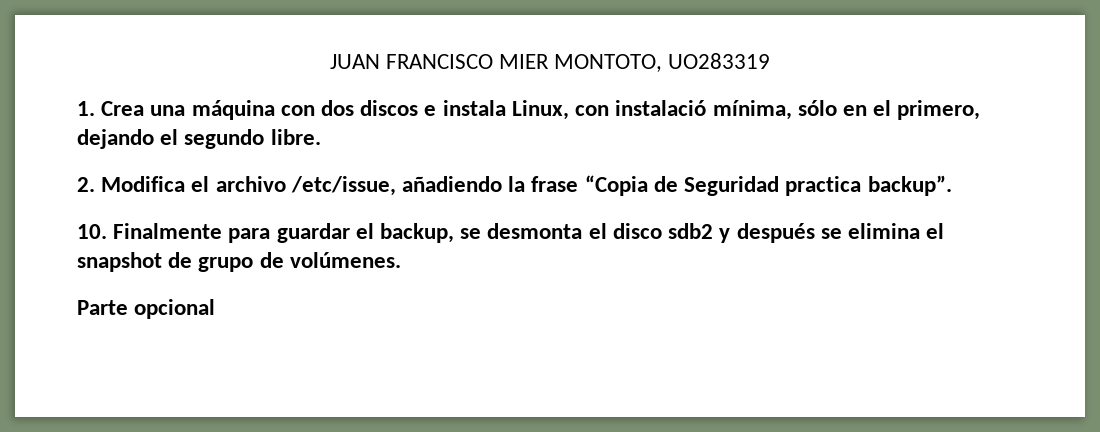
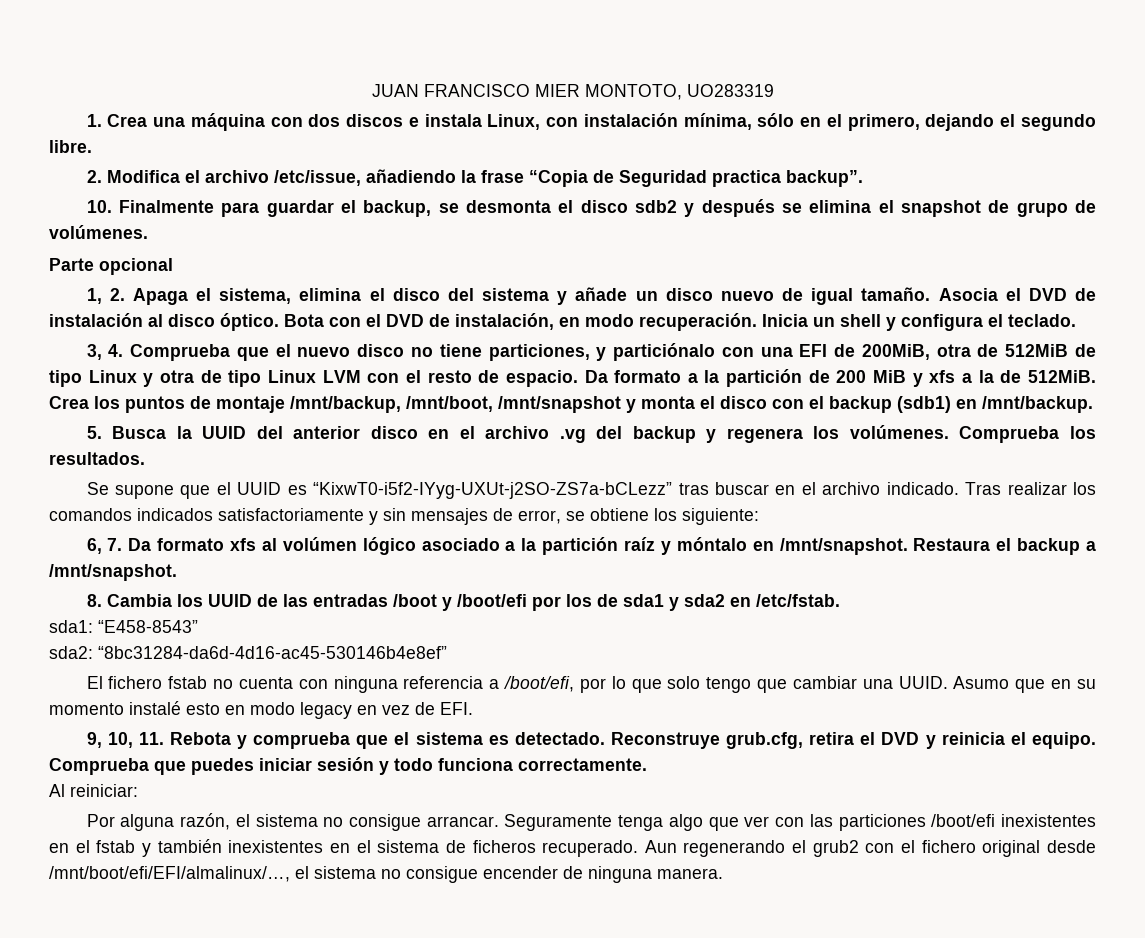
- 1. Crea una máquina con dos discos e instala Linux, con instalació mínima, sólo en el primero, dejando el segundo libre.
+ 1. Crea una máquina con dos discos e instala Linux, con instalación mínima, sólo en el primero, dejando el segundo libre.
+ 1, 2. Apaga el sistema, elimina el disco del sistema y añade un disco nuevo de igual tamaño. Asocia el DVD de instalación al disco óptico. Bota con el DVD de instalación, en modo recuperación. Inicia un shell y configura el teclado.
+ 3, 4. Comprueba que el nuevo disco no tiene particiones, y particiónalo con una EFI de 200MiB, otra de 512MiB de tipo Linux y otra de tipo Linux LVM con el resto de espacio. Da formato a la partición de 200 MiB y xfs a la de 512MiB. Crea los puntos de montaje /mnt/backup, /mnt/boot, /mnt/snapshot y monta el disco con el backup (sdb1) en /mnt/backup.
+ 5. Busca la UUID del anterior disco en el archivo .vg del backup y regenera los volúmenes. Comprueba los resultados.
+ Se supone que el UUID es “KixwT0-i5f2-IYyg-UXUt-j2SO-ZS7a-bCLezz” tras buscar en el archivo indicado. Tras realizar los comandos indicados satisfactoriamente y sin mensajes de error, se obtiene los siguiente:
+ 6, 7. Da formato xfs al volúmen lógico asociado a la partición raíz y móntalo en /mnt/snapshot. Restaura el backup a /mnt/snapshot.
+ 8. Cambia los UUID de las entradas /boot y /boot/efi por los de sda1 y sda2 en /etc/fstab.
+ sda1: “E458-8543”
+ sda2: “8bc31284-da6d-4d16-ac45-530146b4e8ef”
+ El fichero fstab no cuenta con ninguna referencia a /boot/efi, por lo que solo tengo que cambiar una UUID. Asumo que en su momento instalé esto en modo legacy en vez de EFI.
+ 9, 10, 11. Rebota y comprueba que el sistema es detectado. Reconstruye grub.cfg, retira el DVD y reinicia el equipo. Comprueba que puedes iniciar sesión y todo funciona correctamente.
+ Al reiniciar:
+ Por alguna razón, el sistema no consigue arrancar. Seguramente tenga algo que ver con las particiones /boot/efi inexistentes en el fstab y también inexistentes en el sistema de ficheros recuperado. Aun regenerando el grub2 con el fichero original desde /mnt/boot/efi/EFI/almalinux/…, el sistema no consigue encender de ninguna manera.

